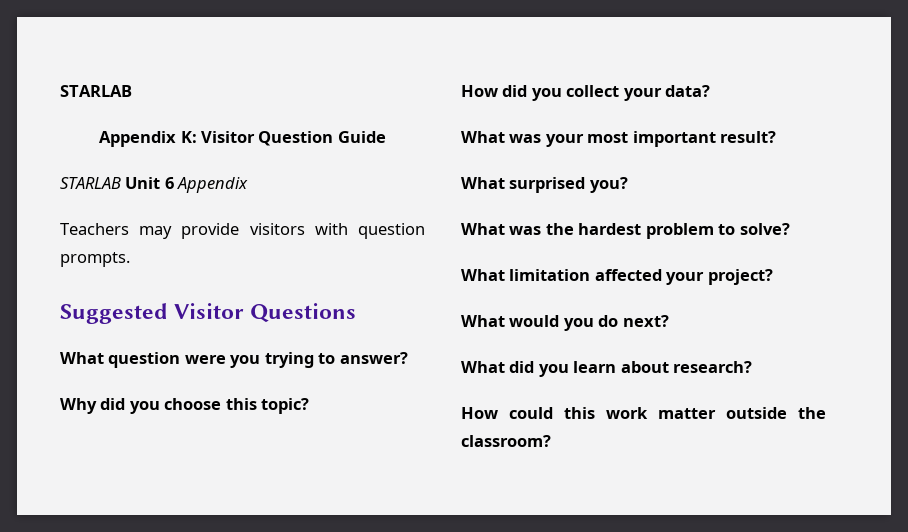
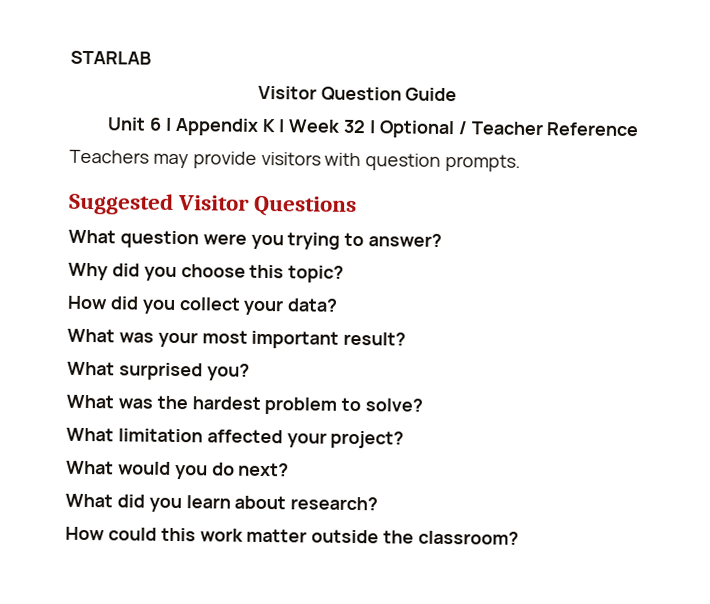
- Appendix K: Visitor Question Guide
+ Visitor Question Guide
- STARLAB Unit 6 Appendix
+ Unit 6 | Appendix K | Week 32 | Optional / Teacher Reference

